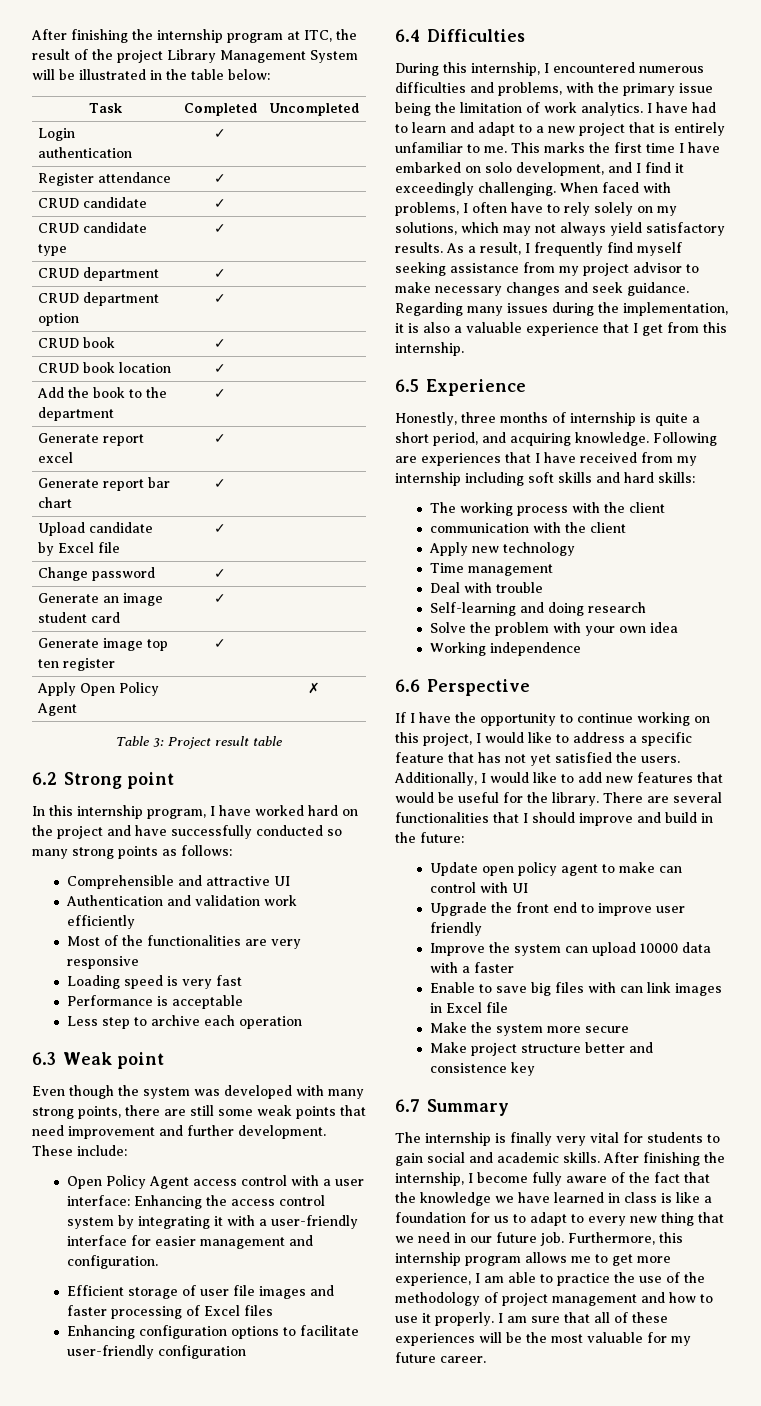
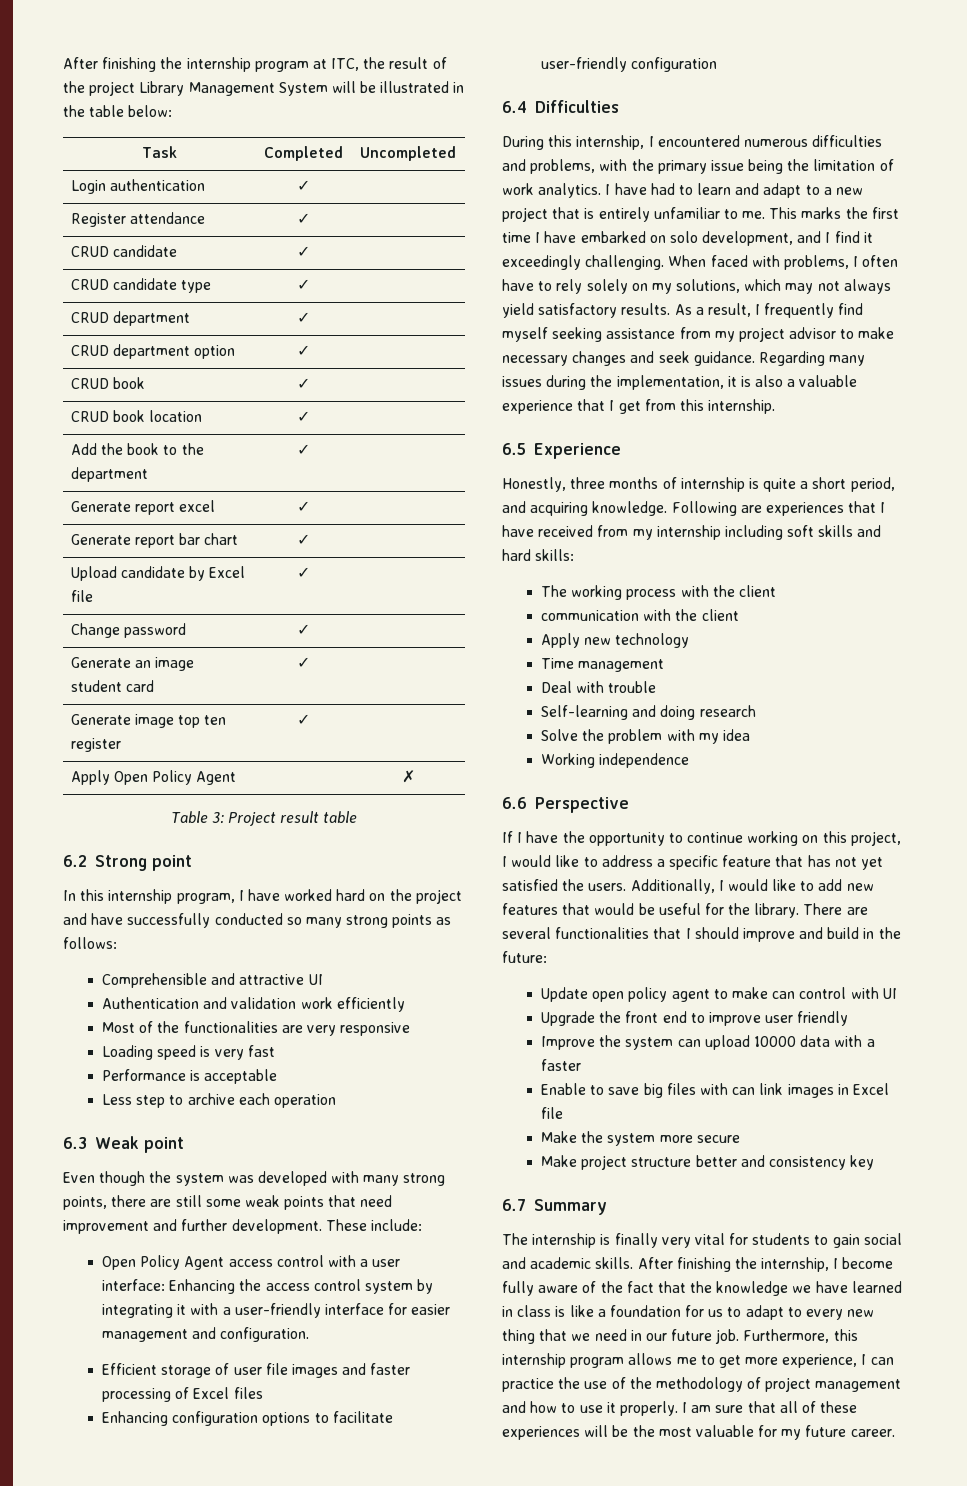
- Solve the problem with your own idea
+ Solve the problem with my idea
- Make project structure better and consistence key
+ Make project structure better and consistency key
- Furthermore, this internship program allows me to get more experience, I am able to practice the use of the methodology of project management and how to use it properly.
+ Furthermore, this internship program allows me to get more experience, I can practice the use of the methodology of project management and how to use it properly.

